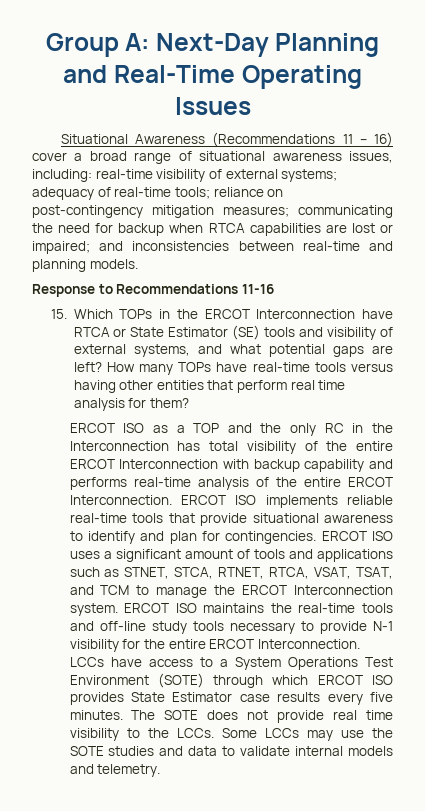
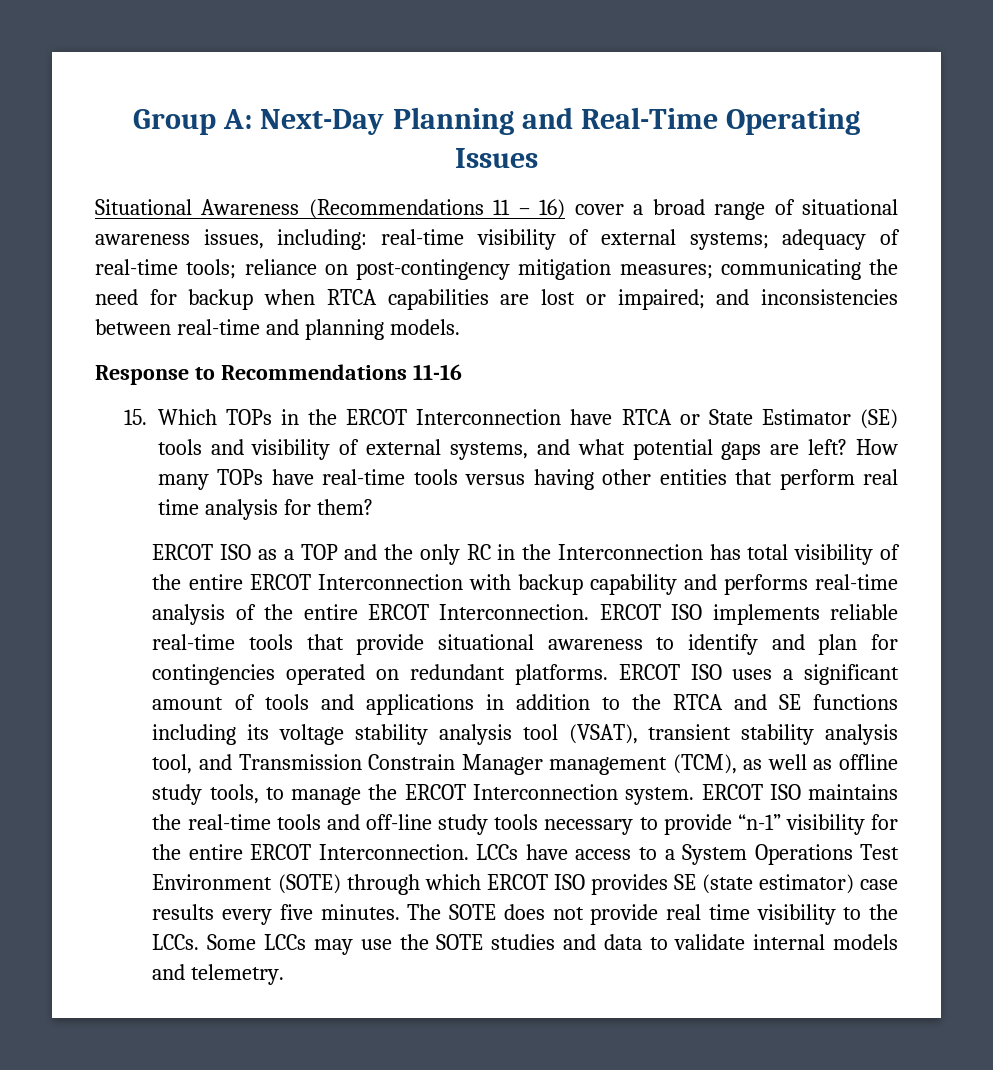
- ERCOT ISO implements reliable real-time tools that provide situational awareness to identify and plan for contingencies.
+ ERCOT ISO implements reliable real-time tools that provide situational awareness to identify and plan for contingencies operated on redundant platforms.
- ERCOT ISO uses a significant amount of tools and applications such as STNET, STCA, RTNET, RTCA, VSAT, TSAT, and TCM to manage the ERCOT Interconnection system.
+ ERCOT ISO uses a significant amount of tools and applications in addition to the RTCA and SE functions including its voltage stability analysis tool (VSAT), transient stability analysis tool, and Transmission Constrain Manager management (TCM), as well as offline study tools, to manage the ERCOT Interconnection system.
- ERCOT ISO maintains the real-time tools and off-line study tools necessary to provide N-1 visibility for the entire ERCOT Interconnection.
+ ERCOT ISO maintains the real-time tools and off-line study tools necessary to provide “n-1” visibility for the entire ERCOT Interconnection.
- LCCs have access to a System Operations Test Environment (SOTE) through which ERCOT ISO provides State Estimator case results every five minutes.
+ LCCs have access to a System Operations Test Environment (SOTE) through which ERCOT ISO provides SE (state estimator) case results every five minutes.

